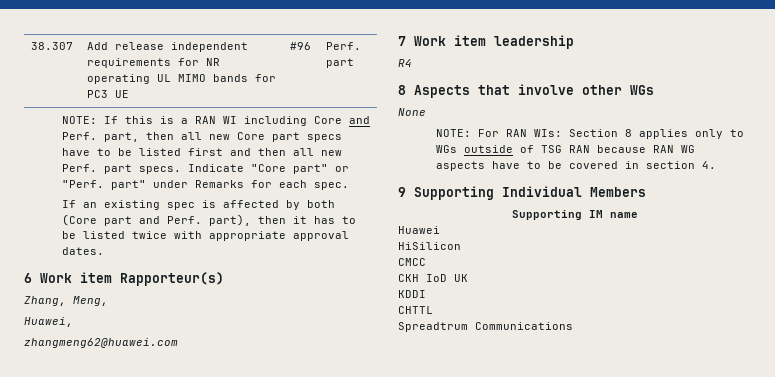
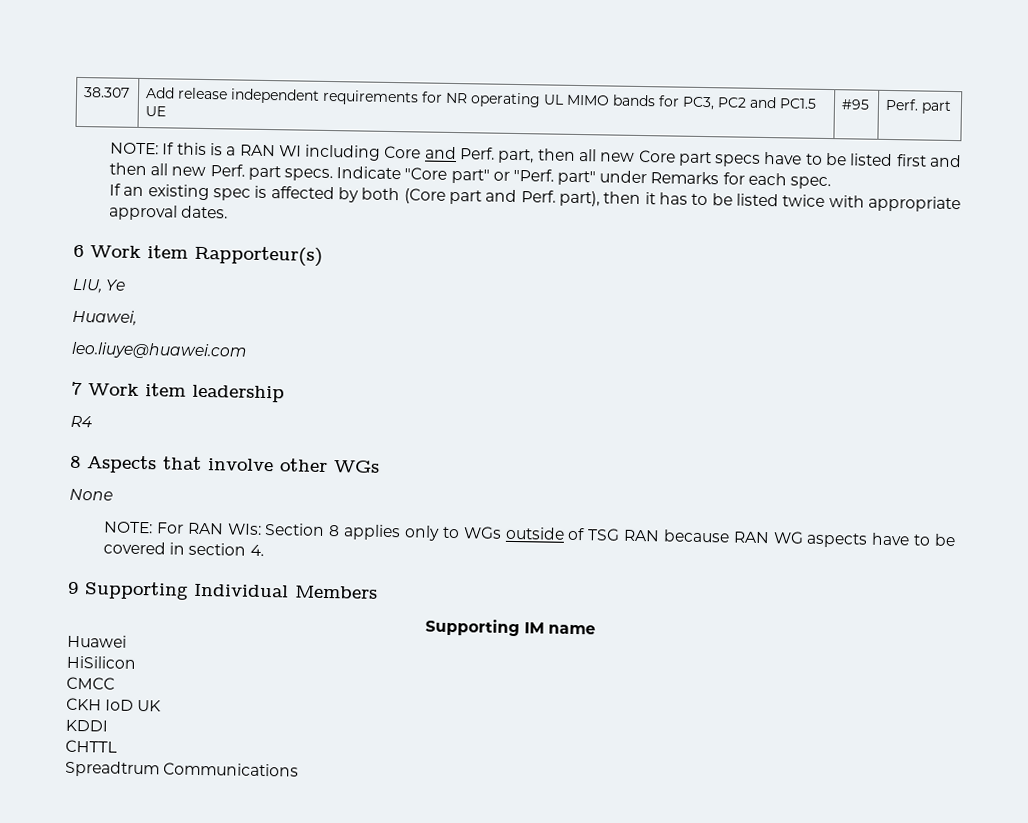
- 38.307 | Add release independent requirements for NR operating UL MIMO bands for PC3 UE | #96 | Perf. part
+ 38.307 | Add release independent requirements for NR operating UL MIMO bands for PC3, PC2 and PC1.5 UE | #95 | Perf. part
- Zhang, Meng,
+ LIU, Ye
- zhangmeng62@huawei.com
+ leo.liuye@huawei.com

